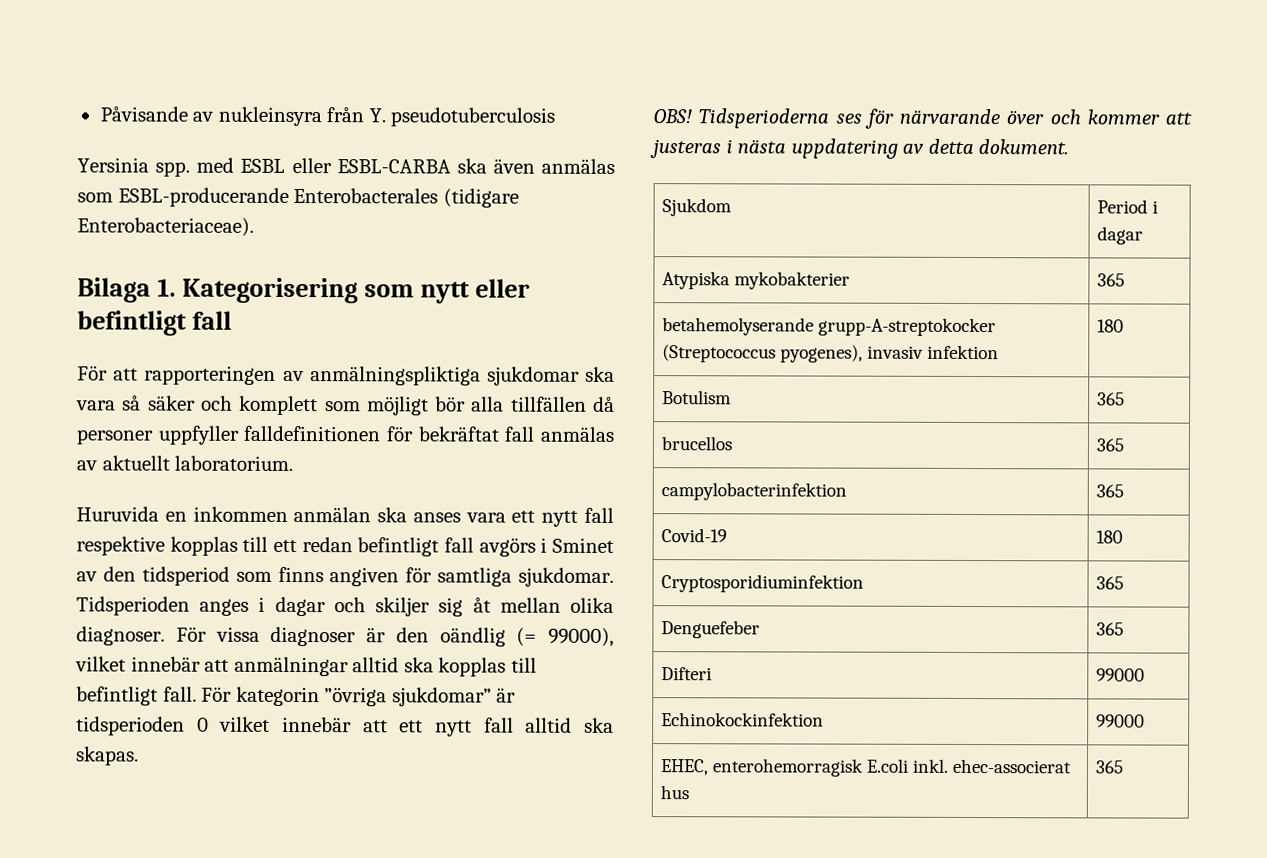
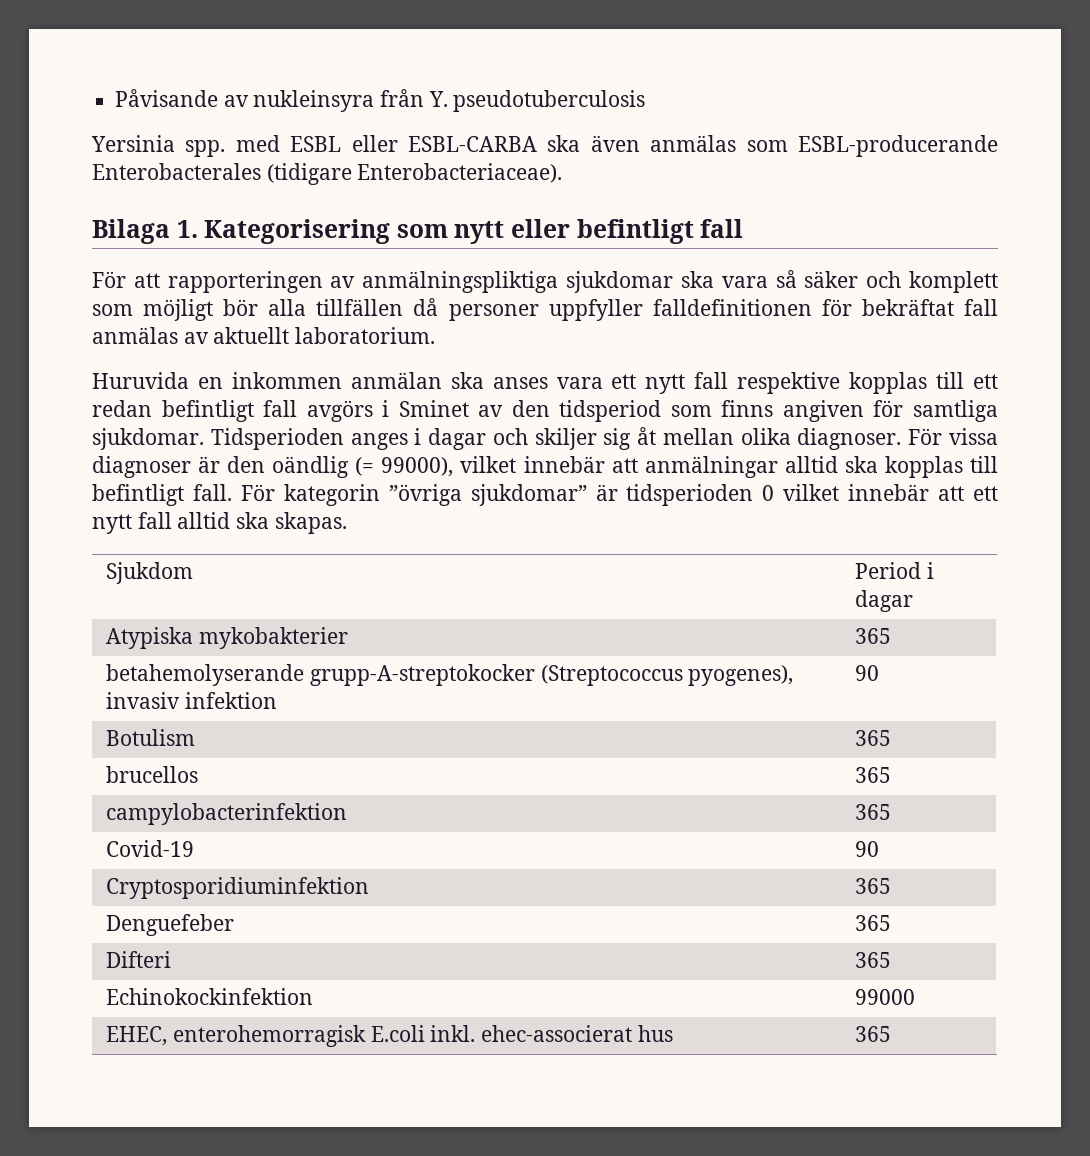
- OBS! Tidsperioderna ses för närvarande över och kommer att justeras i nästa uppdatering av detta dokument.
- betahemolyserande grupp-A-streptokocker (Streptococcus pyogenes), invasiv infektion | 180
+ betahemolyserande grupp-A-streptokocker (Streptococcus pyogenes), invasiv infektion | 90
- Covid-19 | 180
+ Covid-19 | 90
- Difteri | 99000
+ Difteri | 365

